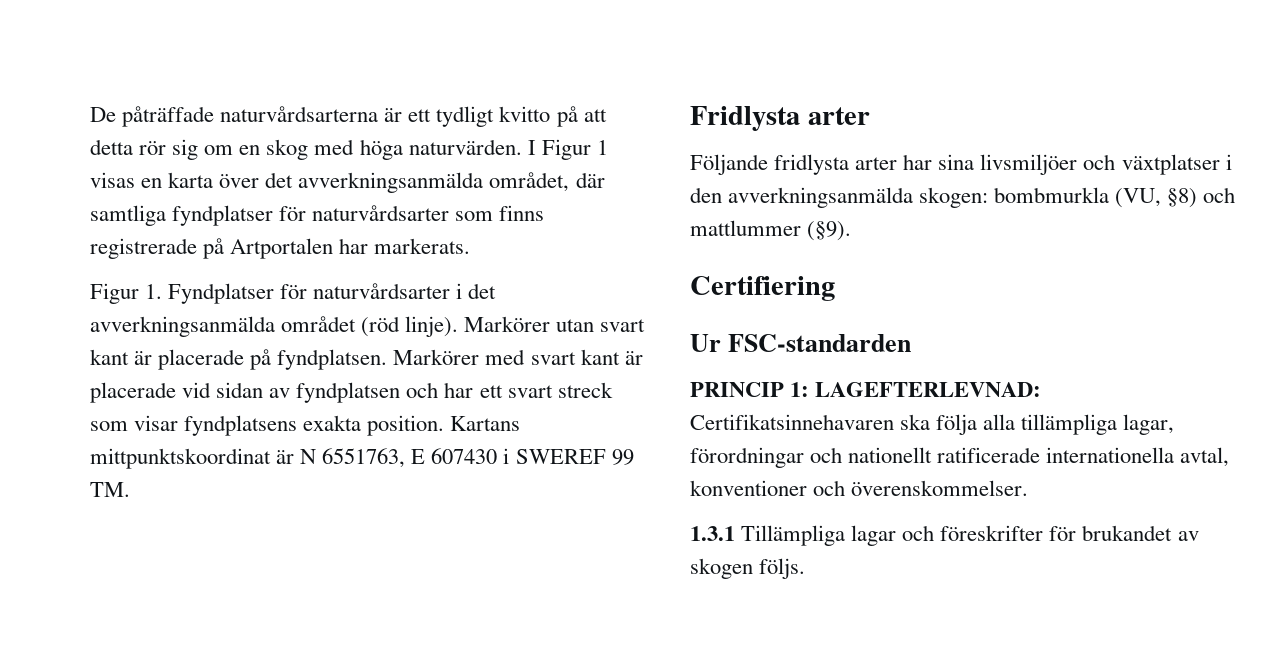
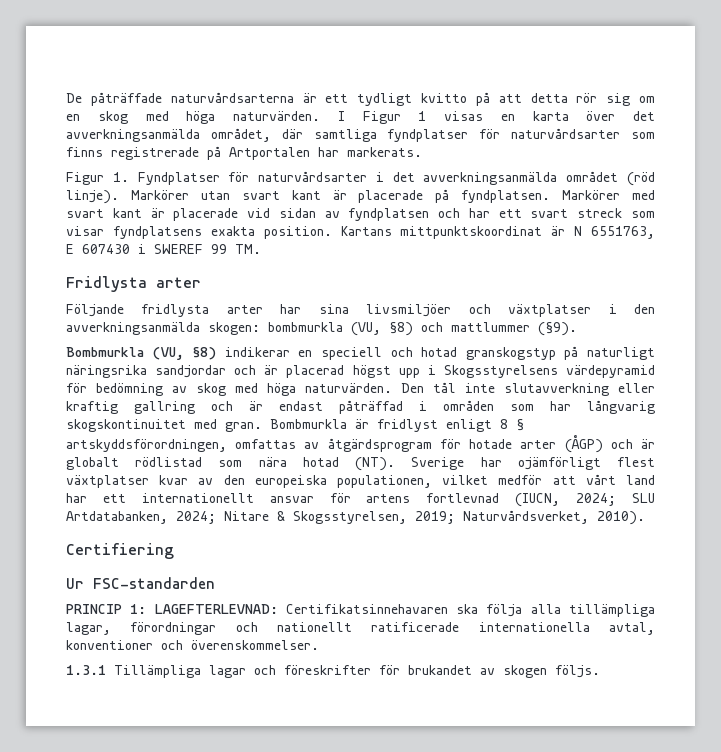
+ Bombmurkla (VU, §8) indikerar en speciell och hotad granskogstyp på naturligt näringsrika sandjordar och är placerad högst upp i Skogsstyrelsens värdepyramid för bedömning av skog med höga naturvärden. Den tål inte slutavverkning eller kraftig gallring och är endast påträffad i områden som har långvarig skogskontinuitet med gran. Bombmurkla är fridlyst enligt 8 § artskyddsförordningen, omfattas av åtgärdsprogram för hotade arter (ÅGP) och är globalt rödlistad som nära hotad (NT). Sverige har ojämförligt flest växtplatser kvar av den europeiska populationen, vilket medför att vårt land har ett internationellt ansvar för artens fortlevnad (IUCN, 2024; SLU Artdatabanken, 2024; Nitare & Skogsstyrelsen, 2019; Naturvårdsverket, 2010).

